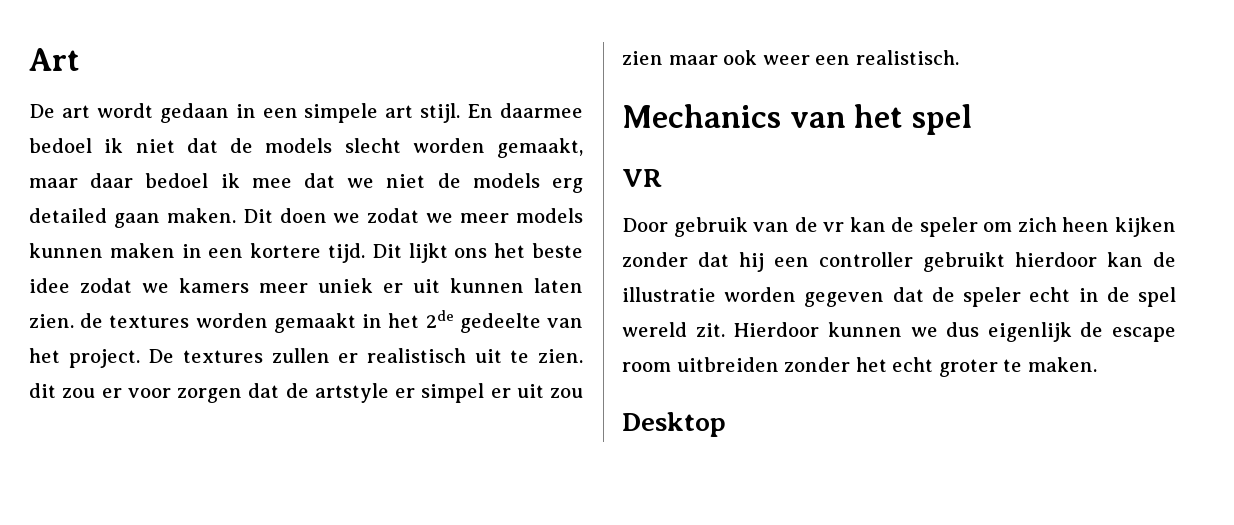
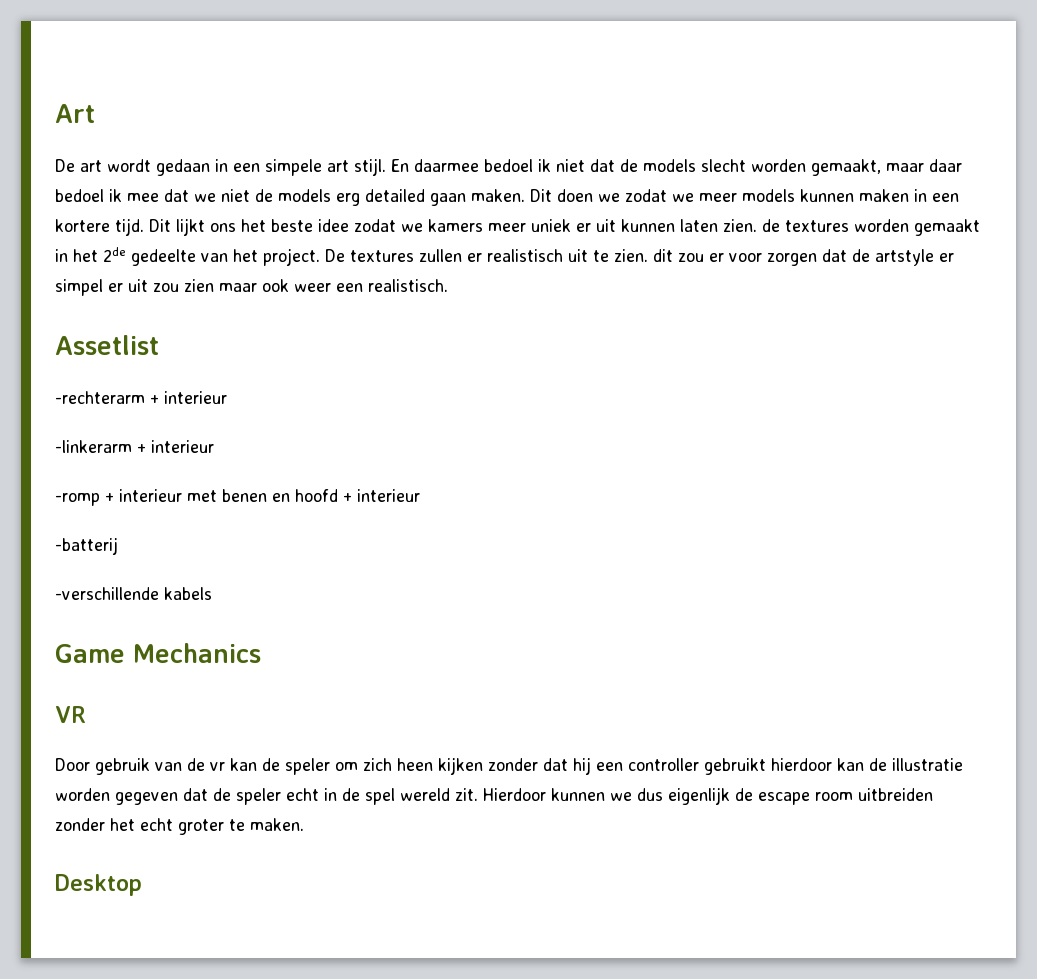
- Mechanics van het spel
+ Assetlist
+ -rechterarm + interieur
+ -linkerarm + interieur
+ -romp + interieur met benen en hoofd + interieur
+ -batterij
+ -verschillende kabels
+ Game Mechanics

